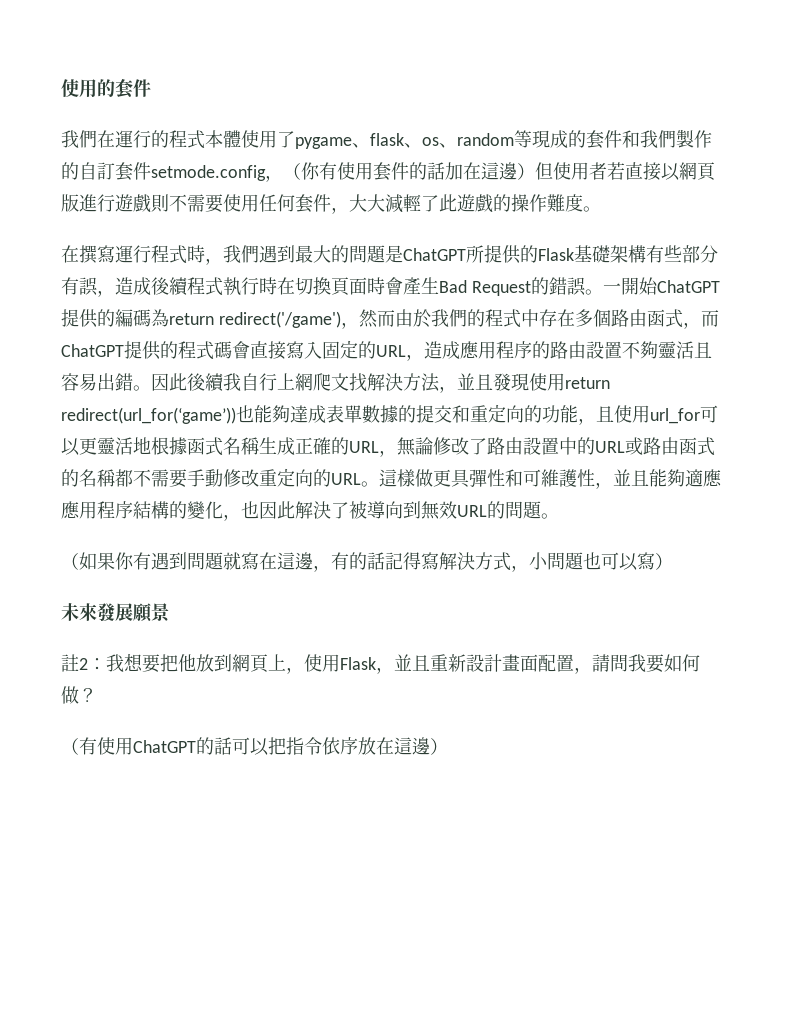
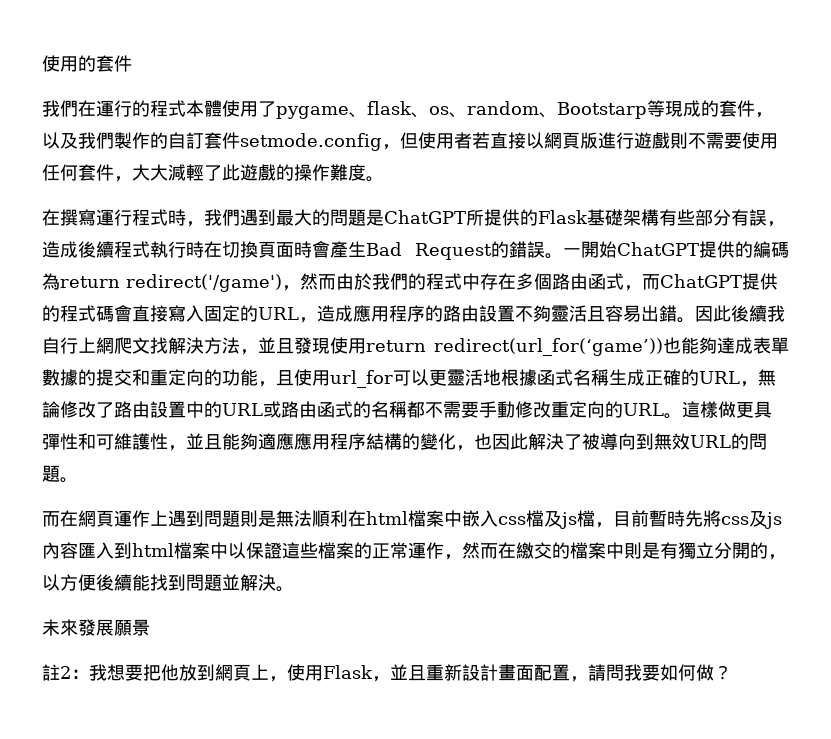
- 我們在運行的程式本體使用了pygame、flask、os、random等現成的套件和我們製作的自訂套件setmode.config，（你有使用套件的話加在這邊）但使用者若直接以網頁版進行遊戲則不需要使用任何套件，大大減輕了此遊戲的操作難度。
+ 我們在運行的程式本體使用了pygame、flask、os、random、Bootstarp等現成的套件，以及我們製作的自訂套件setmode.config，但使用者若直接以網頁版進行遊戲則不需要使用任何套件，大大減輕了此遊戲的操作難度。
- （如果你有遇到問題就寫在這邊，有的話記得寫解決方式，小問題也可以寫）
+ 而在網頁運作上遇到問題則是無法順利在html檔案中嵌入css檔及js檔，目前暫時先將css及js內容匯入到html檔案中以保證這些檔案的正常運作，然而在繳交的檔案中則是有獨立分開的，以方便後續能找到問題並解決。
- （有使用ChatGPT的話可以把指令依序放在這邊）

